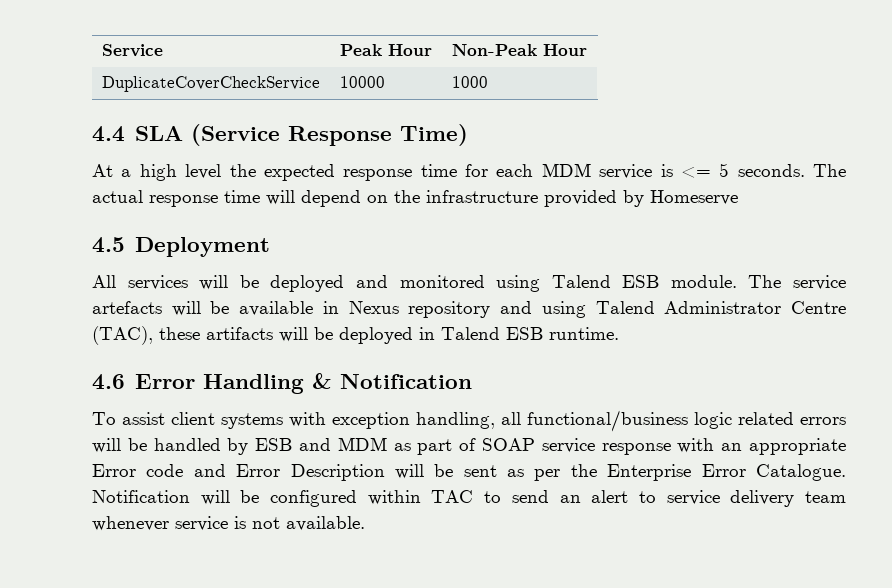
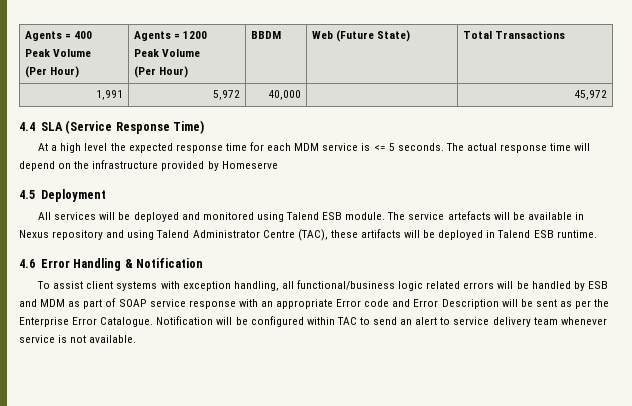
- Service | Peak Hour | Non-Peak Hour
- DuplicateCoverCheckService | 10000 | 1000
+ Agents = 400
+ Peak Volume
+ (Per Hour) | Agents = 1200
+ Peak Volume
+ (Per Hour) | BBDM | Web (Future State) | Total Transactions
+ 1,991 | 5,972 | 40,000 | | 45,972

